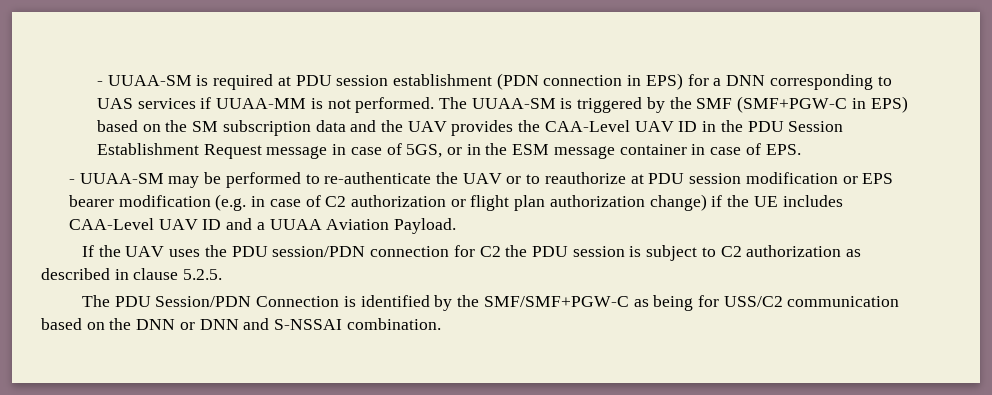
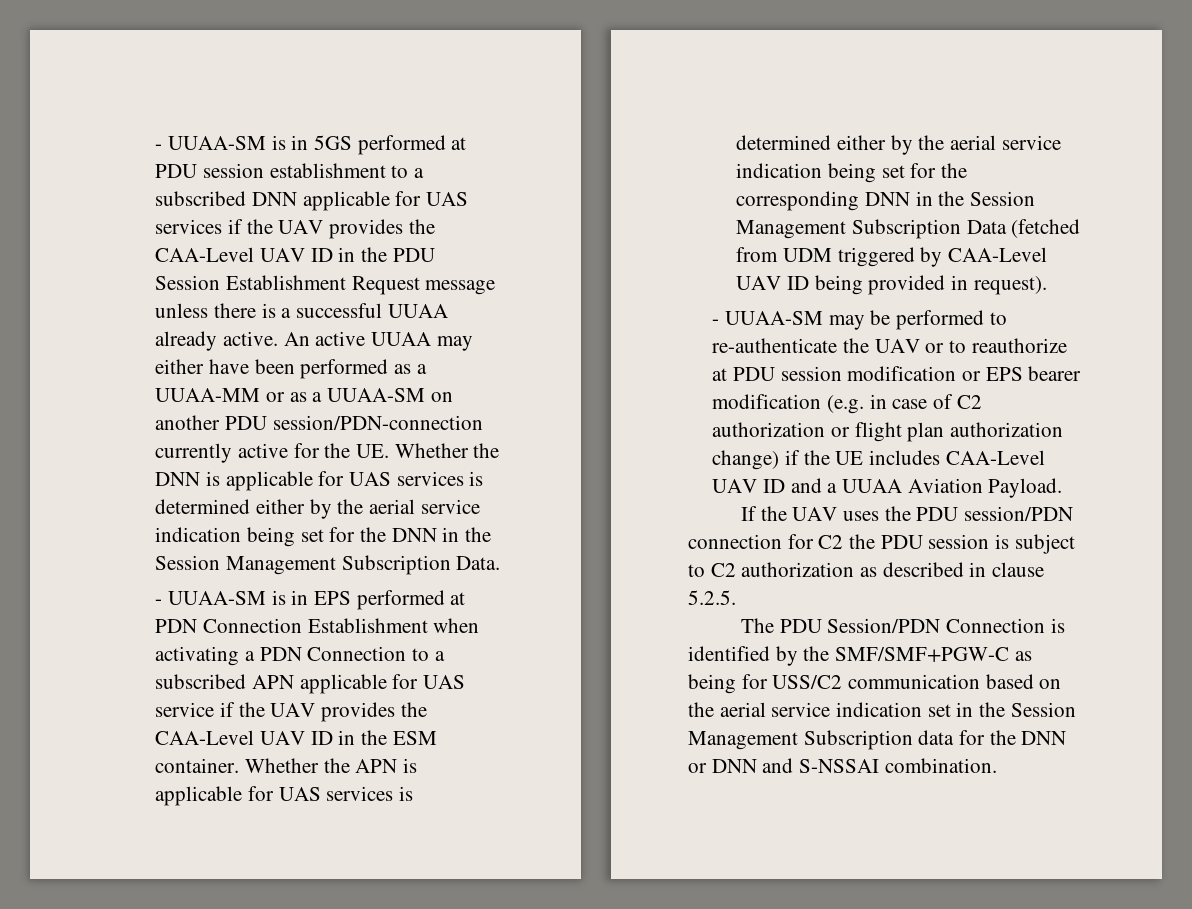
- - UUAA-SM is required at PDU session establishment (PDN connection in EPS) for a DNN corresponding to UAS services if UUAA-MM is not performed. The UUAA-SM is triggered by the SMF (SMF+PGW-C in EPS) based on the SM subscription data and the UAV provides the CAA-Level UAV ID in the PDU Session Establishment Request message in case of 5GS, or in the ESM message container in case of EPS.
+ - UUAA-SM is in 5GS performed at PDU session establishment to a subscribed DNN applicable for UAS services if the UAV provides the CAA-Level UAV ID in the PDU Session Establishment Request message unless there is a successful UUAA already active. An active UUAA may either have been performed as a UUAA-MM or as a UUAA-SM on another PDU session/PDN-connection currently active for the UE. Whether the DNN is applicable for UAS services is determined either by the aerial service indication being set for the DNN in the Session Management Subscription Data.
+ - UUAA-SM is in EPS performed at PDN Connection Establishment when activating a PDN Connection to a subscribed APN applicable for UAS service if the UAV provides the CAA-Level UAV ID in the ESM container. Whether the APN is applicable for UAS services is determined either by the aerial service indication being set for the corresponding DNN in the Session Management Subscription Data (fetched from UDM triggered by CAA-Level UAV ID being provided in request).
- The PDU Session/PDN Connection is identified by the SMF/SMF+PGW-C as being for USS/C2 communication based on the DNN or DNN and S-NSSAI combination.
+ The PDU Session/PDN Connection is identified by the SMF/SMF+PGW-C as being for USS/C2 communication based on the aerial service indication set in the Session Management Subscription data for the DNN or DNN and S-NSSAI combination.

